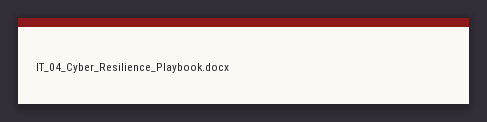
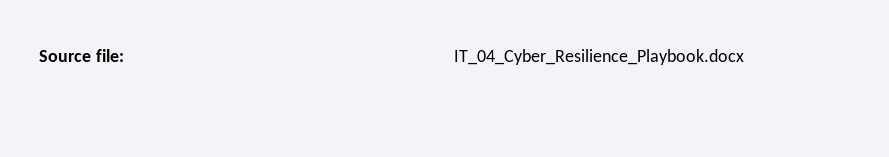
- IT_04_Cyber_Resilience_Playbook.docx
+ Source file: IT_04_Cyber_Resilience_Playbook.docx

